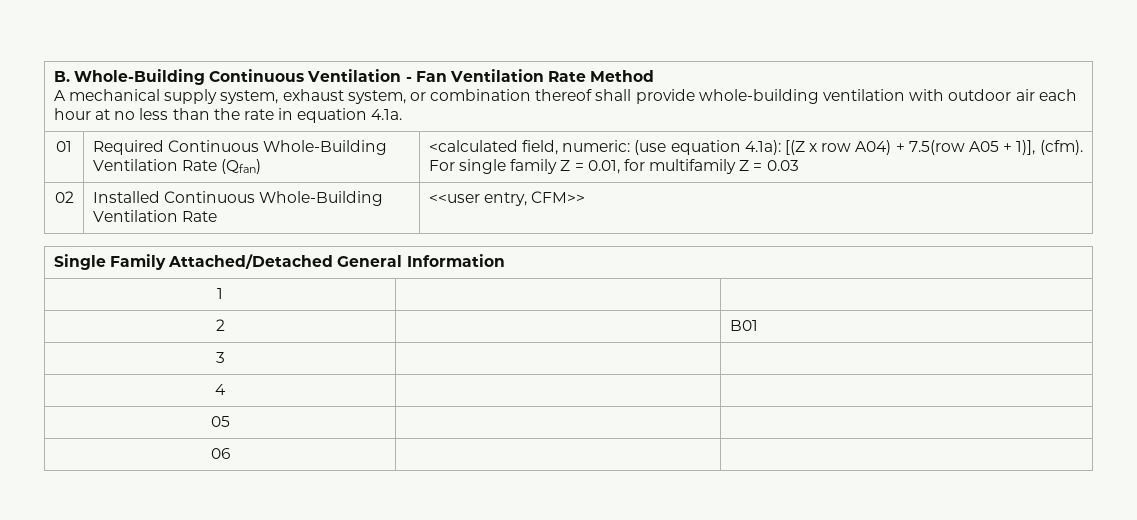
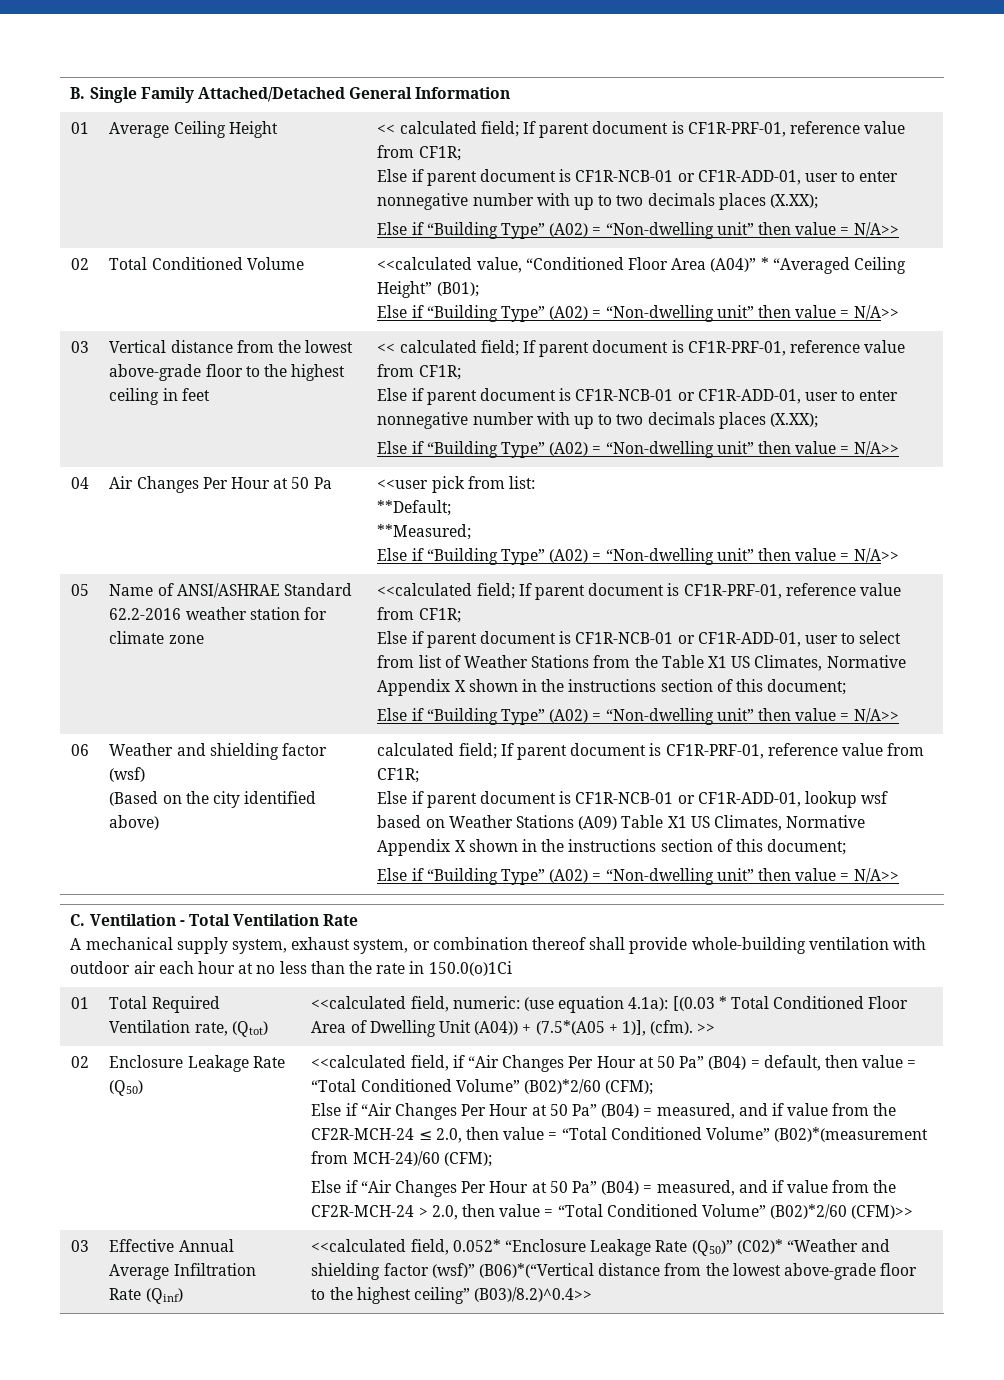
- B. Whole-Building Continuous Ventilation - Fan Ventilation Rate Method
- A mechanical supply system, exhaust system, or combination thereof shall provide whole-building ventilation with outdoor air each hour at no less than the rate in equation 4.1a.
- 01 | Required Continuous Whole-Building Ventilation Rate (Qfan) | <calculated field, numeric: (use equation 4.1a): [(Z x row A04) + 7.5(row A05 + 1)], (cfm). For single family Z = 0.01, for multifamily Z = 0.03
- 02 | Installed Continuous Whole-Building Ventilation Rate | <<user entry, CFM>>
- Single Family Attached/Detached General Information
- 1 | |
- 2 | | B01
- 3 | |
- 4 | |
- 05 | |
- 06 | |
+ B. Single Family Attached/Detached General Information
+ 01 | Average Ceiling Height | << calculated field; If parent document is CF1R-PRF-01, reference value from CF1R;
+ Else if parent document is CF1R-NCB-01 or CF1R-ADD-01, user to enter nonnegative number with up to two decimals places (X.XX);
+ Else if “Building Type” (A02) = “Non-dwelling unit” then value = N/A>>
+ 02 | Total Conditioned Volume | <<calculated value, “Conditioned Floor Area (A04)” * “Averaged Ceiling Height” (B01);
+ Else if “Building Type” (A02) = “Non-dwelling unit” then value = N/A>>
+ 03 | Vertical distance from the lowest above-grade floor to the highest ceiling in feet | << calculated field; If parent document is CF1R-PRF-01, reference value from CF1R;
+ Else if parent document is CF1R-NCB-01 or CF1R-ADD-01, user to enter nonnegative number with up to two decimals places (X.XX);
+ Else if “Building Type” (A02) = “Non-dwelling unit” then value = N/A>>
+ 04 | Air Changes Per Hour at 50 Pa | <<user pick from list:
+ **Default;
+ **Measured;
+ Else if “Building Type” (A02) = “Non-dwelling unit” then value = N/A>>
+ 05 | Name of ANSI/ASHRAE Standard 62.2-2016 weather station for climate zone | <<calculated field; If parent document is CF1R-PRF-01, reference value from CF1R;
+ Else if parent document is CF1R-NCB-01 or CF1R-ADD-01, user to select from list of Weather Stations from the Table X1 US Climates, Normative Appendix X shown in the instructions section of this document;
+ Else if “Building Type” (A02) = “Non-dwelling unit” then value = N/A>>
+ 06 | Weather and shielding factor (wsf)
+ (Based on the city identified above) | calculated field; If parent document is CF1R-PRF-01, reference value from CF1R;
+ Else if parent document is CF1R-NCB-01 or CF1R-ADD-01, lookup wsf based on Weather Stations (A09) Table X1 US Climates, Normative Appendix X shown in the instructions section of this document;
+ Else if “Building Type” (A02) = “Non-dwelling unit” then value = N/A>>
+ C. Ventilation - Total Ventilation Rate
+ A mechanical supply system, exhaust system, or combination thereof shall provide whole-building ventilation with outdoor air each hour at no less than the rate in 150.0(o)1Ci
+ 01 | Total Required Ventilation rate, (Qtot) | <<calculated field, numeric: (use equation 4.1a): [(0.03 * Total Conditioned Floor Area of Dwelling Unit (A04)) + (7.5*(A05 + 1)], (cfm). >>
+ 02 | Enclosure Leakage Rate (Q50) | <<calculated field, if “Air Changes Per Hour at 50 Pa” (B04) = default, then value = “Total Conditioned Volume” (B02)*2/60 (CFM);
+ Else if “Air Changes Per Hour at 50 Pa” (B04) = measured, and if value from the CF2R-MCH-24 ≤ 2.0, then value = “Total Conditioned Volume” (B02)*(measurement from MCH-24)/60 (CFM);
+ Else if “Air Changes Per Hour at 50 Pa” (B04) = measured, and if value from the CF2R-MCH-24 > 2.0, then value = “Total Conditioned Volume” (B02)*2/60 (CFM)>>
+ 03 | Effective Annual Average Infiltration Rate (Qinf) | <<calculated field, 0.052* “Enclosure Leakage Rate (Q50)” (C02)* “Weather and shielding factor (wsf)” (B06)*(“Vertical distance from the lowest above-grade floor to the highest ceiling” (B03)/8.2)^0.4>>

